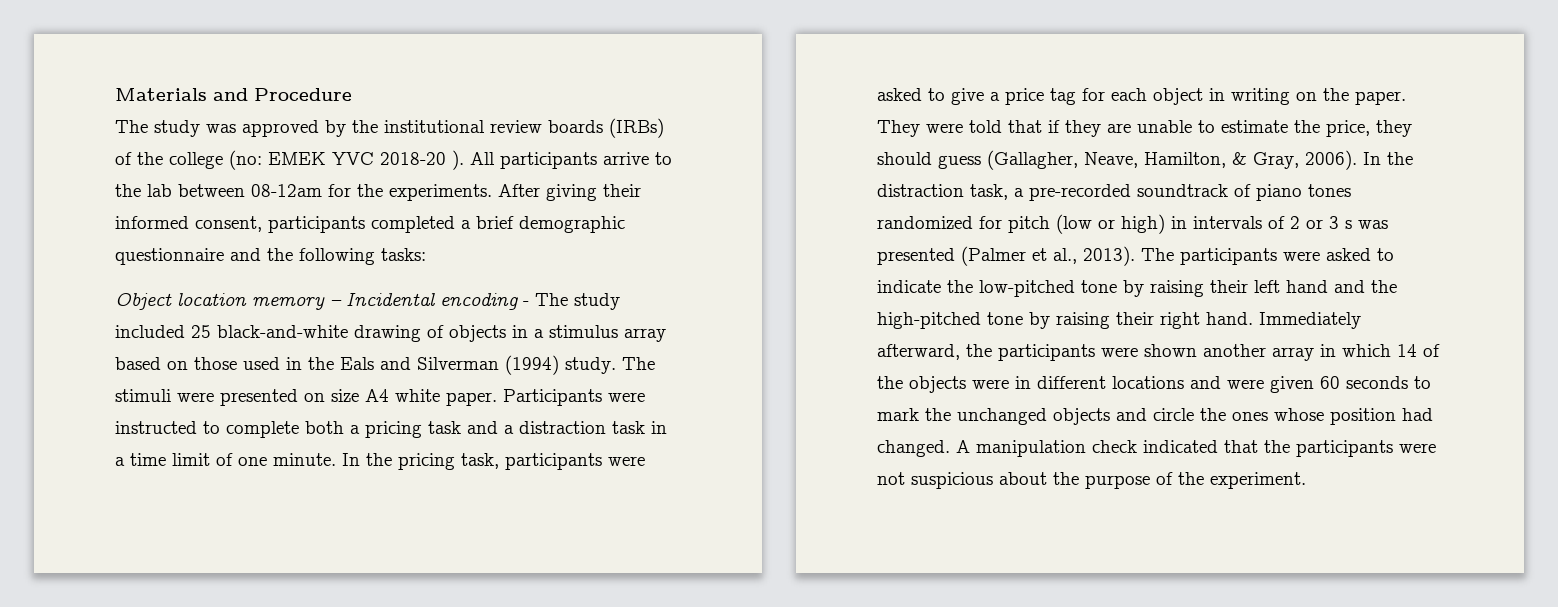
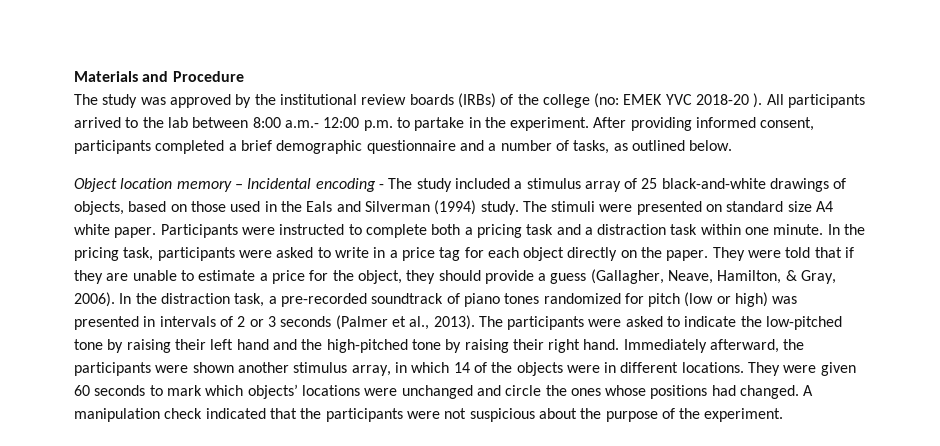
- All participants arrive to the lab between 08-12am for the experiments. After giving their informed consent, participants completed a brief demographic questionnaire and the following tasks:
+ All participants arrived to the lab between 8:00 a.m.- 12:00 p.m. to partake in the experiment. After providing informed consent, participants completed a brief demographic questionnaire and a number of tasks, as outlined below.
- Object location memory – Incidental encoding - The study included 25 black-and-white drawing of objects in a stimulus array based on those used in the Eals and Silverman (1994) study.
+ Object location memory – Incidental encoding - The study included a stimulus array of 25 black-and-white drawings of objects, based on those used in the Eals and Silverman (1994) study.
- The stimuli were presented on size A4 white paper.
+ The stimuli were presented on standard size A4 white paper.
- Participants were instructed to complete both a pricing task and a distraction task in a time limit of one minute.
+ Participants were instructed to complete both a pricing task and a distraction task within one minute.
- In the pricing task, participants were asked to give a price tag for each object in writing on the paper.
+ In the pricing task, participants were asked to write in a price tag for each object directly on the paper.
- They were told that if they are unable to estimate the price, they should guess (Gallagher, Neave, Hamilton, & Gray, 2006).
+ They were told that if they are unable to estimate a price for the object, they should provide a guess (Gallagher, Neave, Hamilton, & Gray, 2006).
- In the distraction task, a pre-recorded soundtrack of piano tones randomized for pitch (low or high) in intervals of 2 or 3 s was presented (Palmer et al., 2013).
+ In the distraction task, a pre-recorded soundtrack of piano tones randomized for pitch (low or high) was presented in intervals of 2 or 3 seconds (Palmer et al., 2013).
- Immediately afterward, the participants were shown another array in which 14 of the objects were in different locations and were given 60 seconds to mark the unchanged objects and circle the ones whose position had changed.
+ Immediately afterward, the participants were shown another stimulus array, in which 14 of the objects were in different locations. They were given 60 seconds to mark which objects’ locations were unchanged and circle the ones whose positions had changed.

